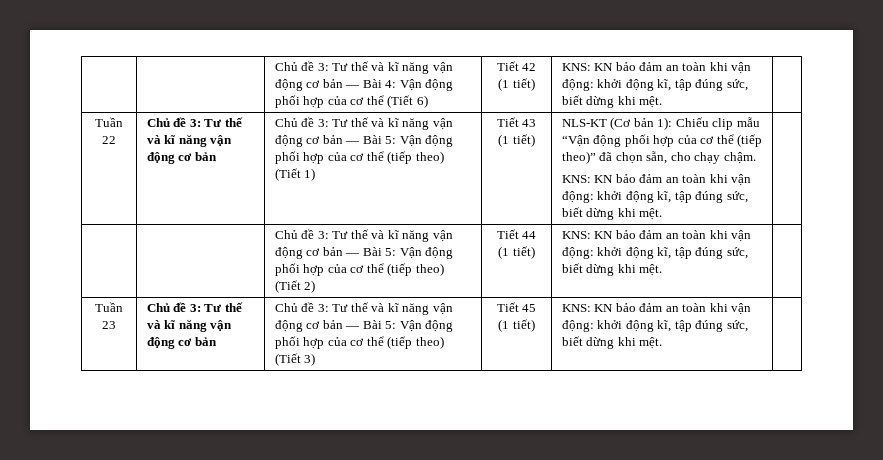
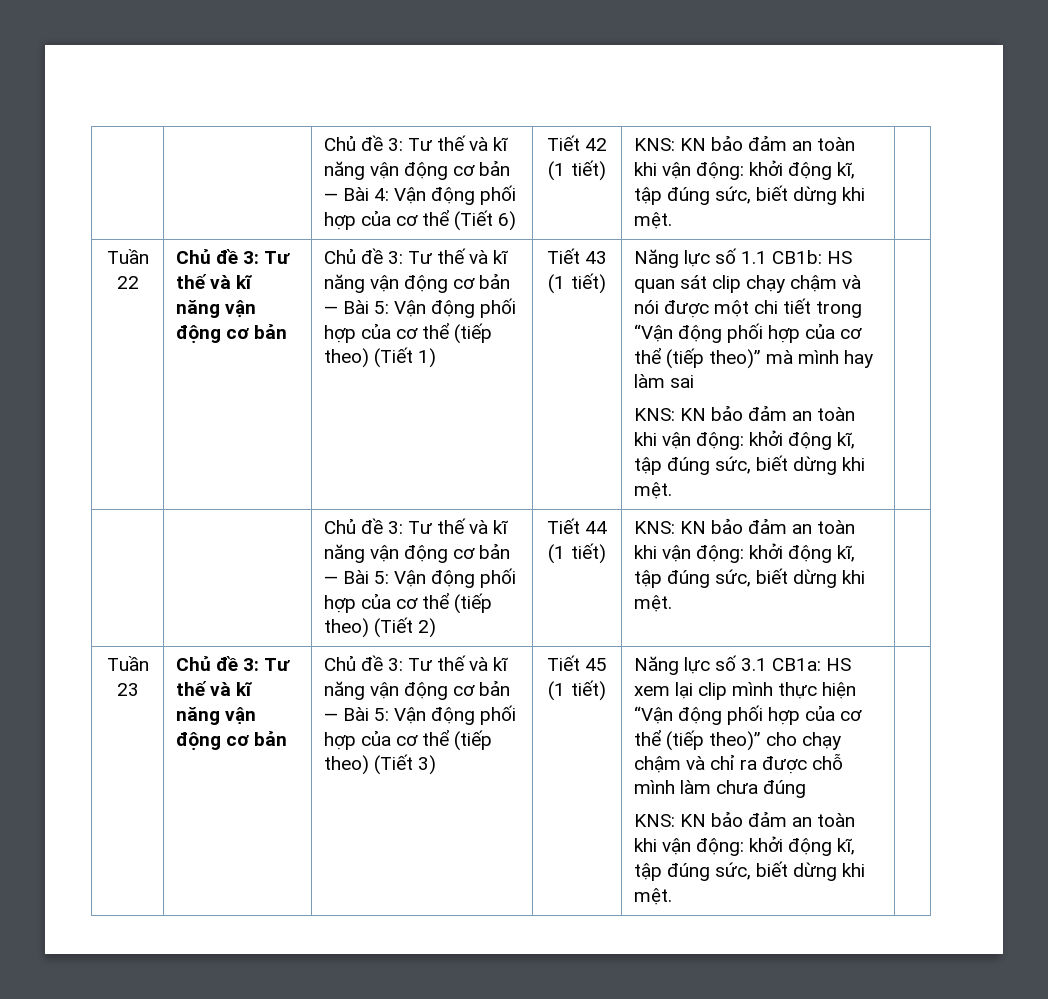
- NLS-KT (Cơ bản 1): Chiếu clip mẫu “Vận động phối hợp của cơ thể (tiếp theo)” đã chọn sẵn, cho chạy chậm.
+ Năng lực số 1.1 CB1b: HS quan sát clip chạy chậm và nói được một chi tiết trong “Vận động phối hợp của cơ thể (tiếp theo)” mà mình hay làm sai
+ Năng lực số 3.1 CB1a: HS xem lại clip mình thực hiện “Vận động phối hợp của cơ thể (tiếp theo)” cho chạy chậm và chỉ ra được chỗ mình làm chưa đúng

